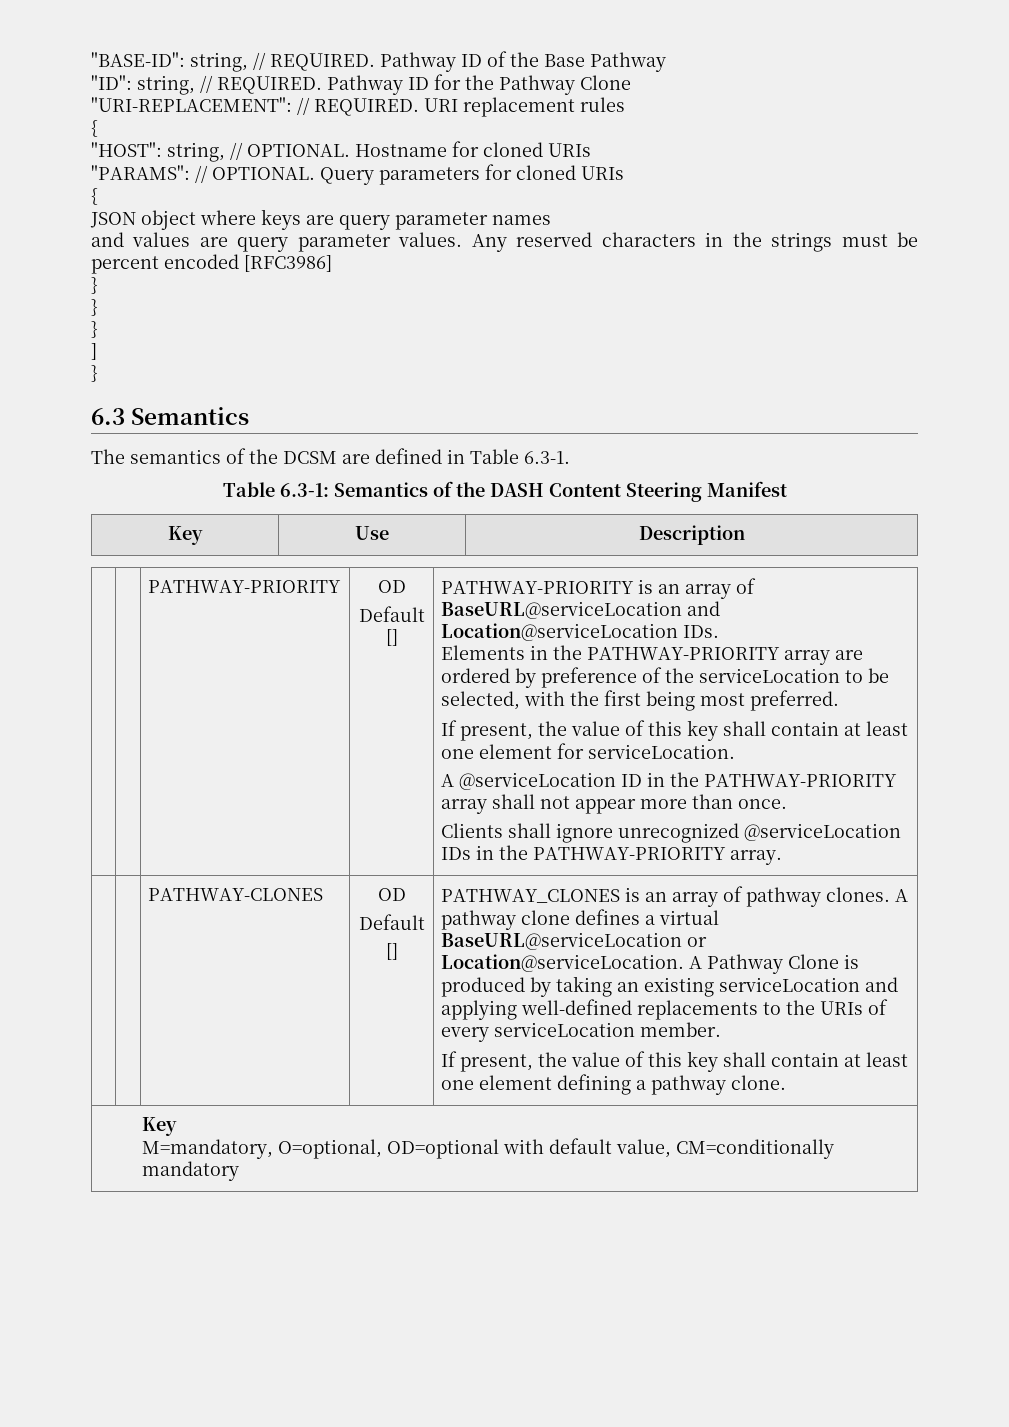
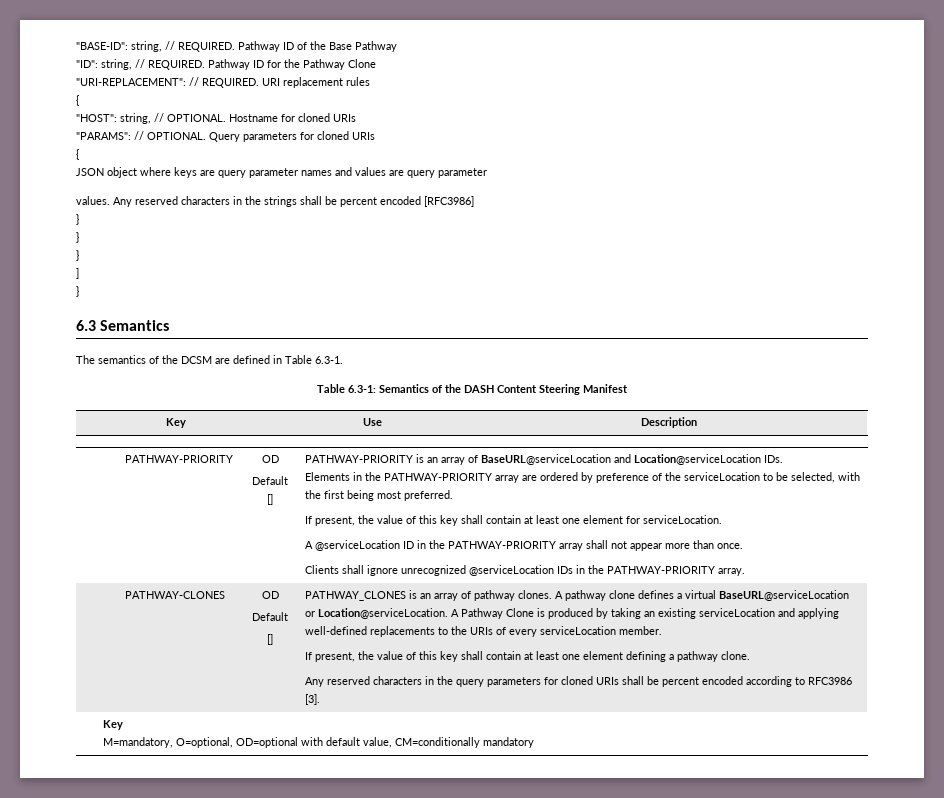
- JSON object where keys are query parameter names
- and values are query parameter values.
+ JSON object where keys are query parameter names and values are query parameter
+ values.
- Any reserved characters in the strings must be percent encoded [RFC3986]
+ Any reserved characters in the strings shall be percent encoded [RFC3986]
+ Any reserved characters in the query parameters for cloned URIs shall be percent encoded according to RFC3986 [3].

